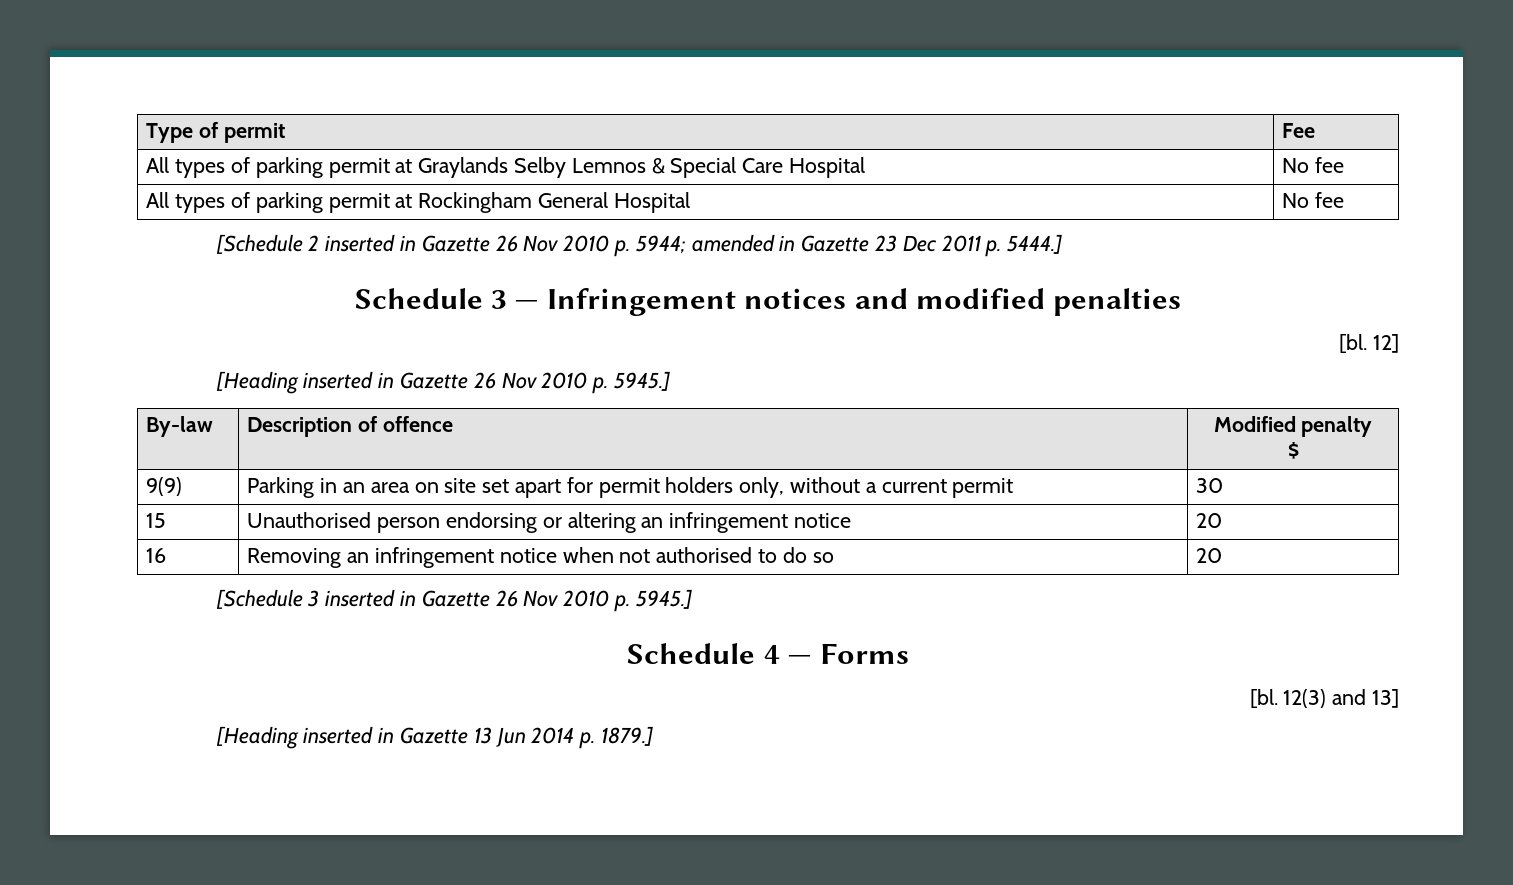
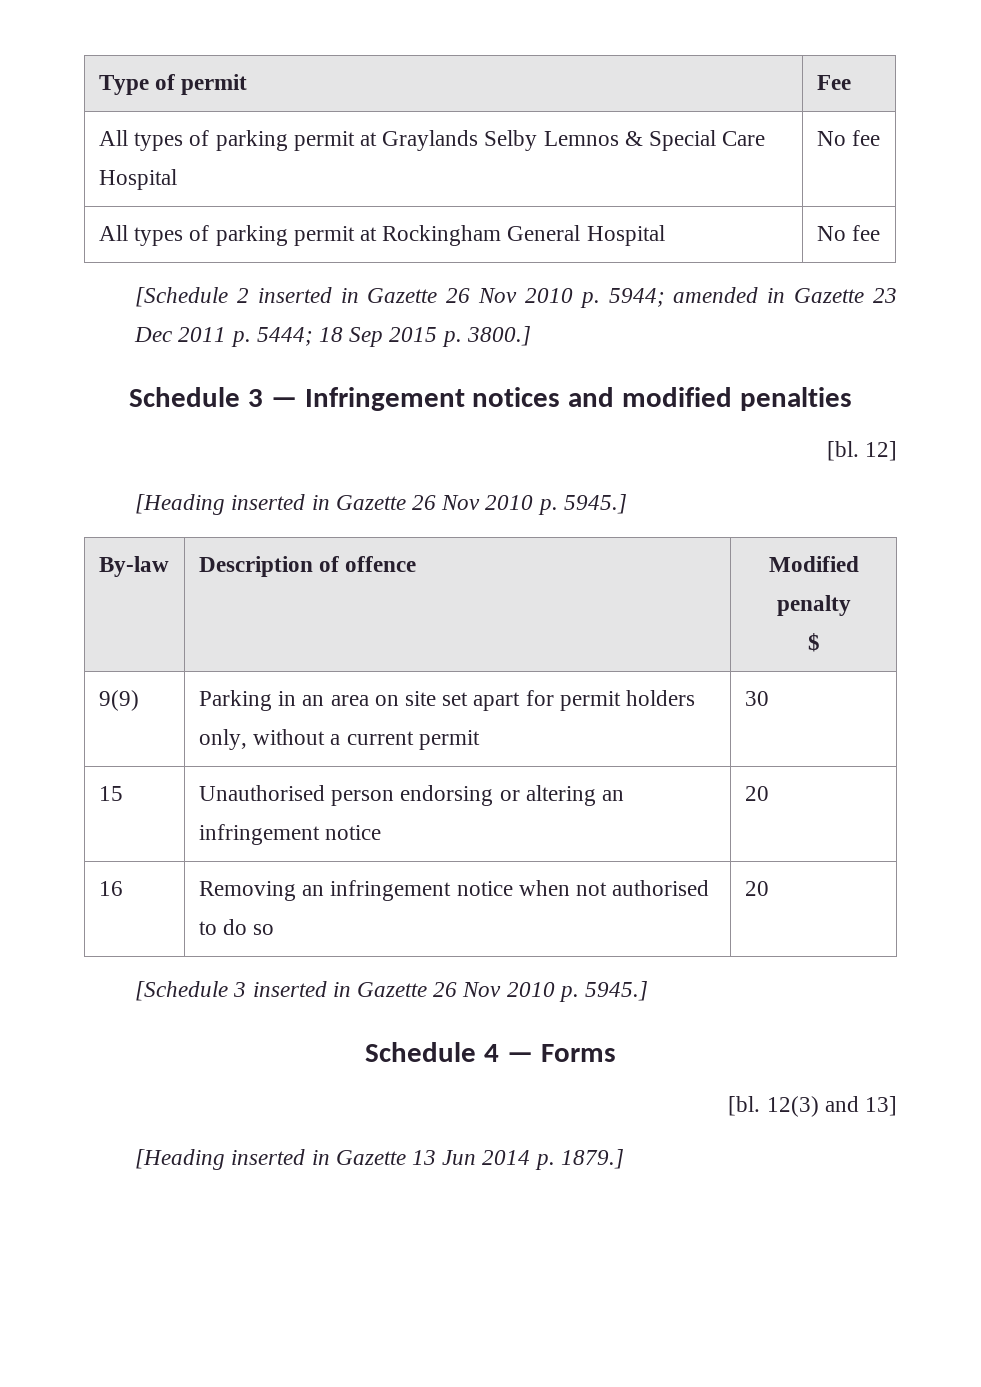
- [Schedule 2 inserted in Gazette 26 Nov 2010 p. 5944; amended in Gazette 23 Dec 2011 p. 5444.]
+ [Schedule 2 inserted in Gazette 26 Nov 2010 p. 5944; amended in Gazette 23 Dec 2011 p. 5444; 18 Sep 2015 p. 3800.]

